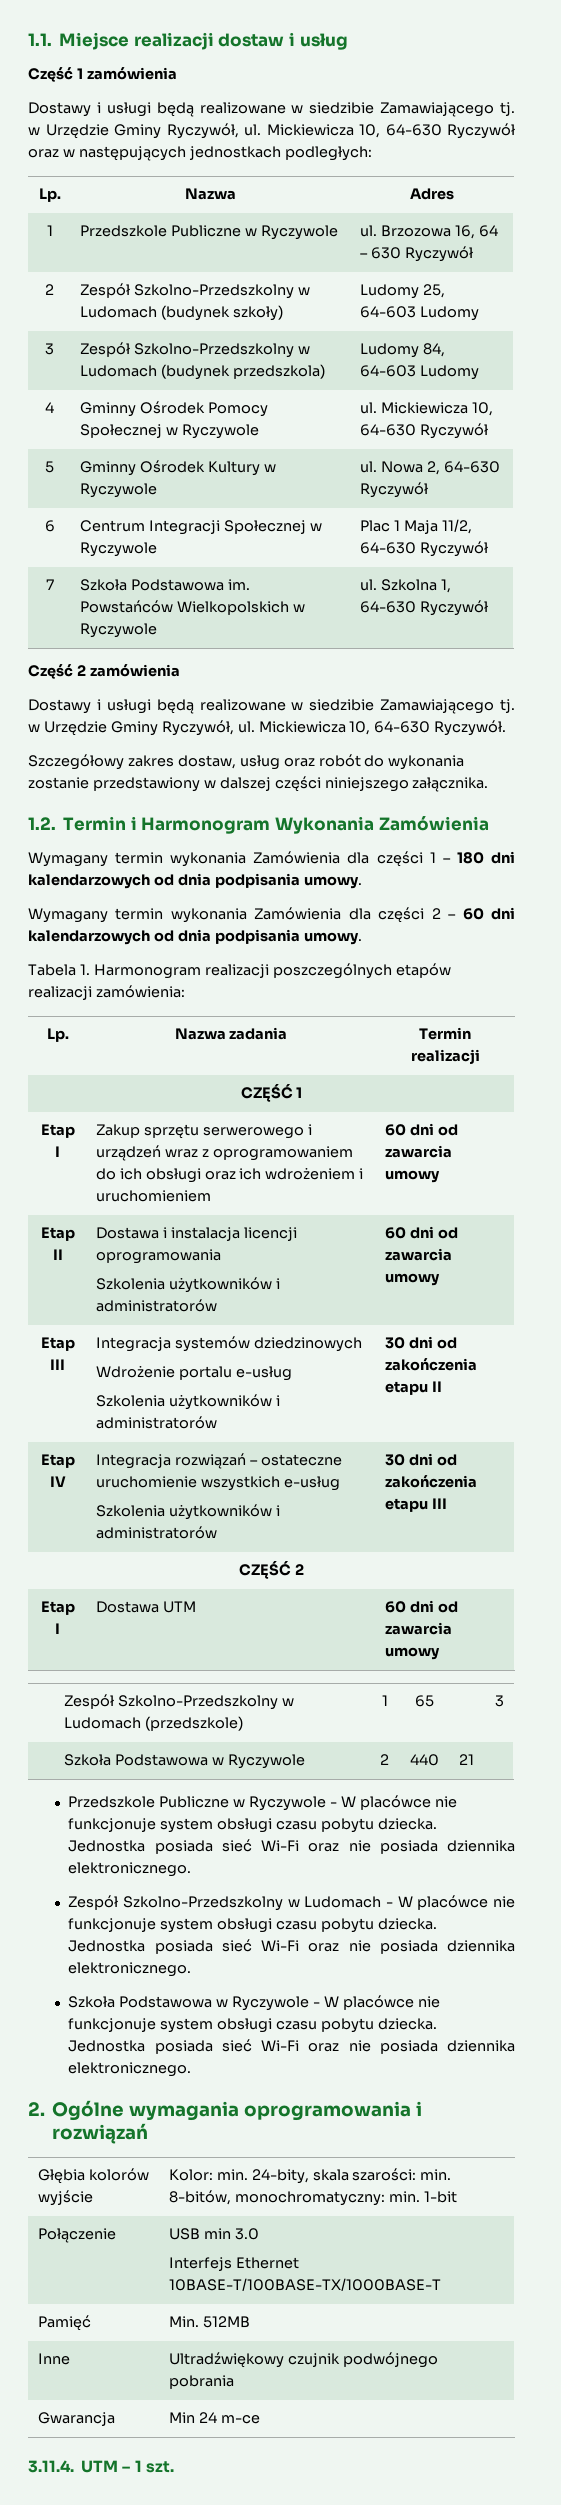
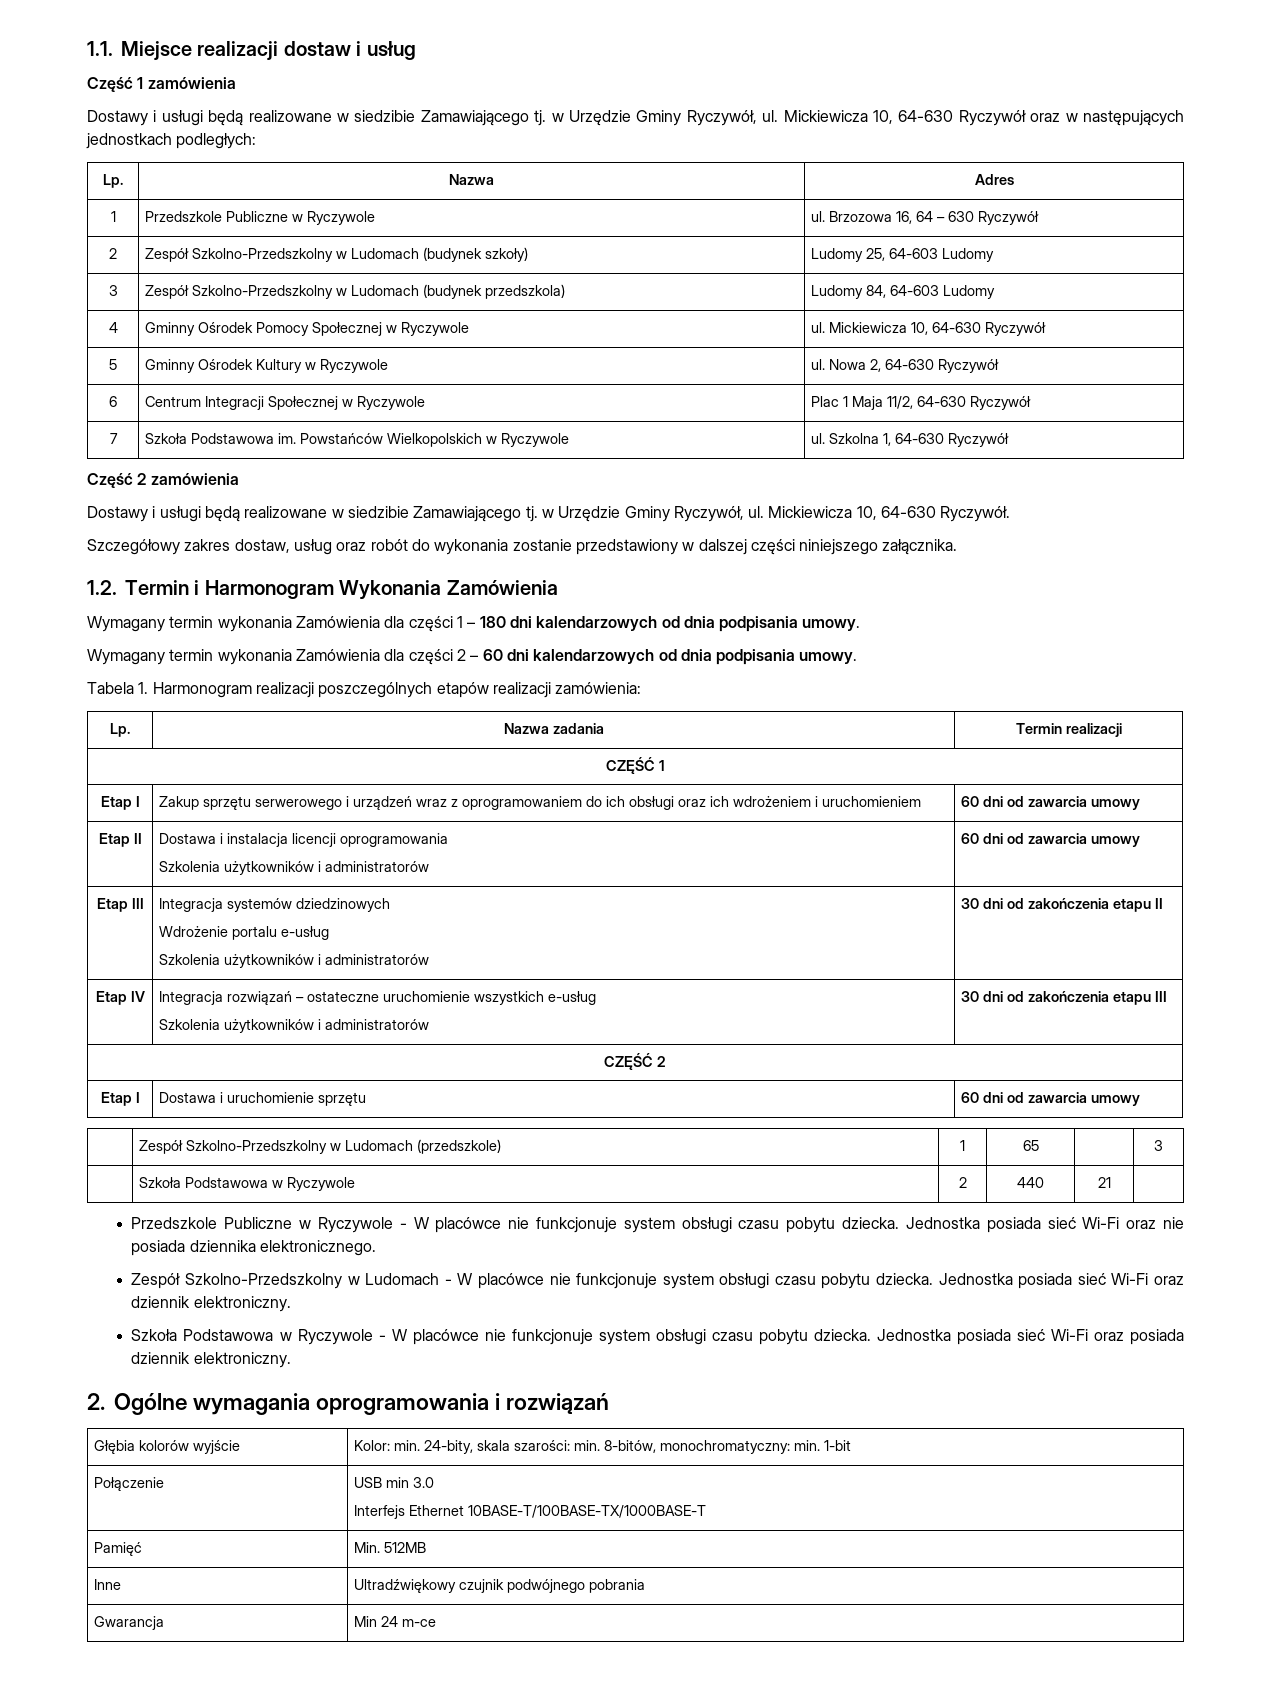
- Etap I | Dostawa UTM | 60 dni od zawarcia umowy
+ Etap I | Dostawa i uruchomienie sprzętu | 60 dni od zawarcia umowy
- Zespół Szkolno-Przedszkolny w Ludomach - W placówce nie funkcjonuje system obsługi czasu pobytu dziecka. Jednostka posiada sieć Wi-Fi oraz nie posiada dziennika elektronicznego.
+ Zespół Szkolno-Przedszkolny w Ludomach - W placówce nie funkcjonuje system obsługi czasu pobytu dziecka. Jednostka posiada sieć Wi-Fi oraz dziennik elektroniczny.
- Szkoła Podstawowa w Ryczywole - W placówce nie funkcjonuje system obsługi czasu pobytu dziecka. Jednostka posiada sieć Wi-Fi oraz nie posiada dziennika elektronicznego.
+ Szkoła Podstawowa w Ryczywole - W placówce nie funkcjonuje system obsługi czasu pobytu dziecka. Jednostka posiada sieć Wi-Fi oraz posiada dziennik elektroniczny.
- 3.11.4. UTM – 1 szt.

